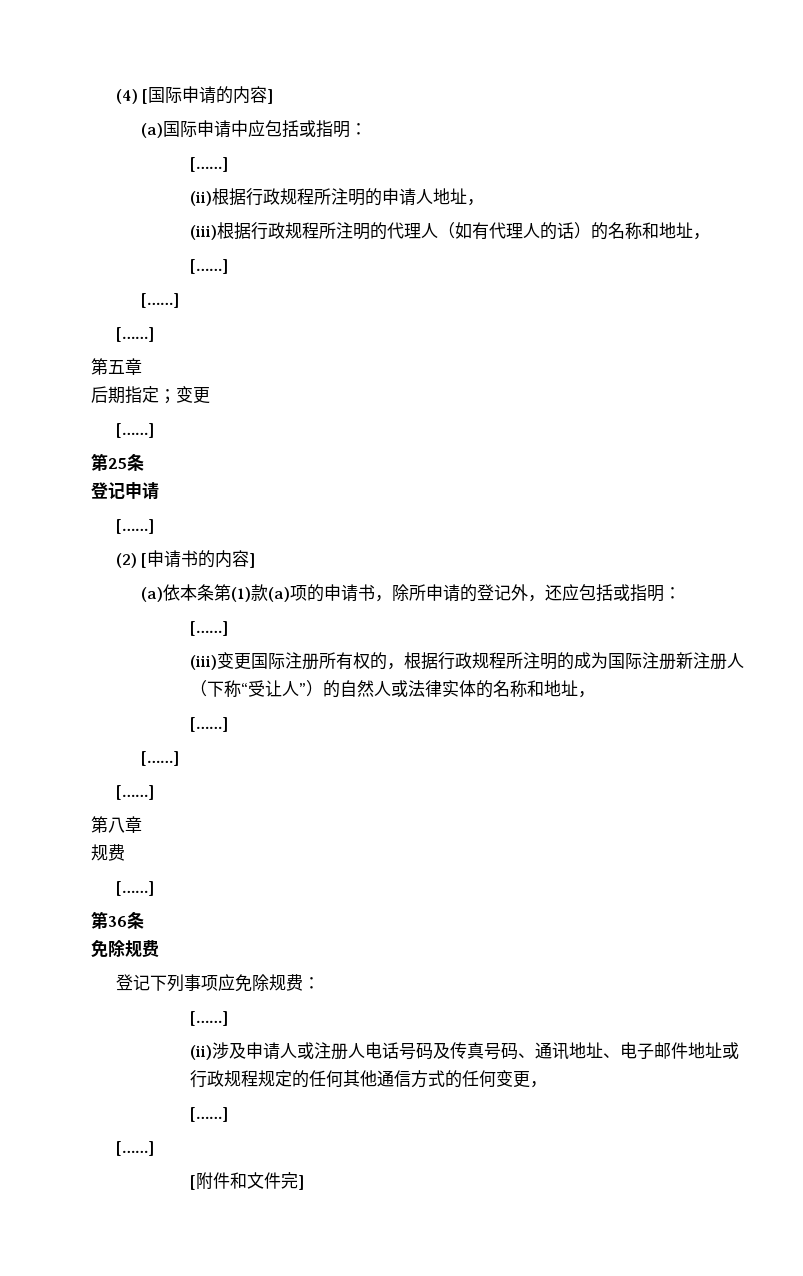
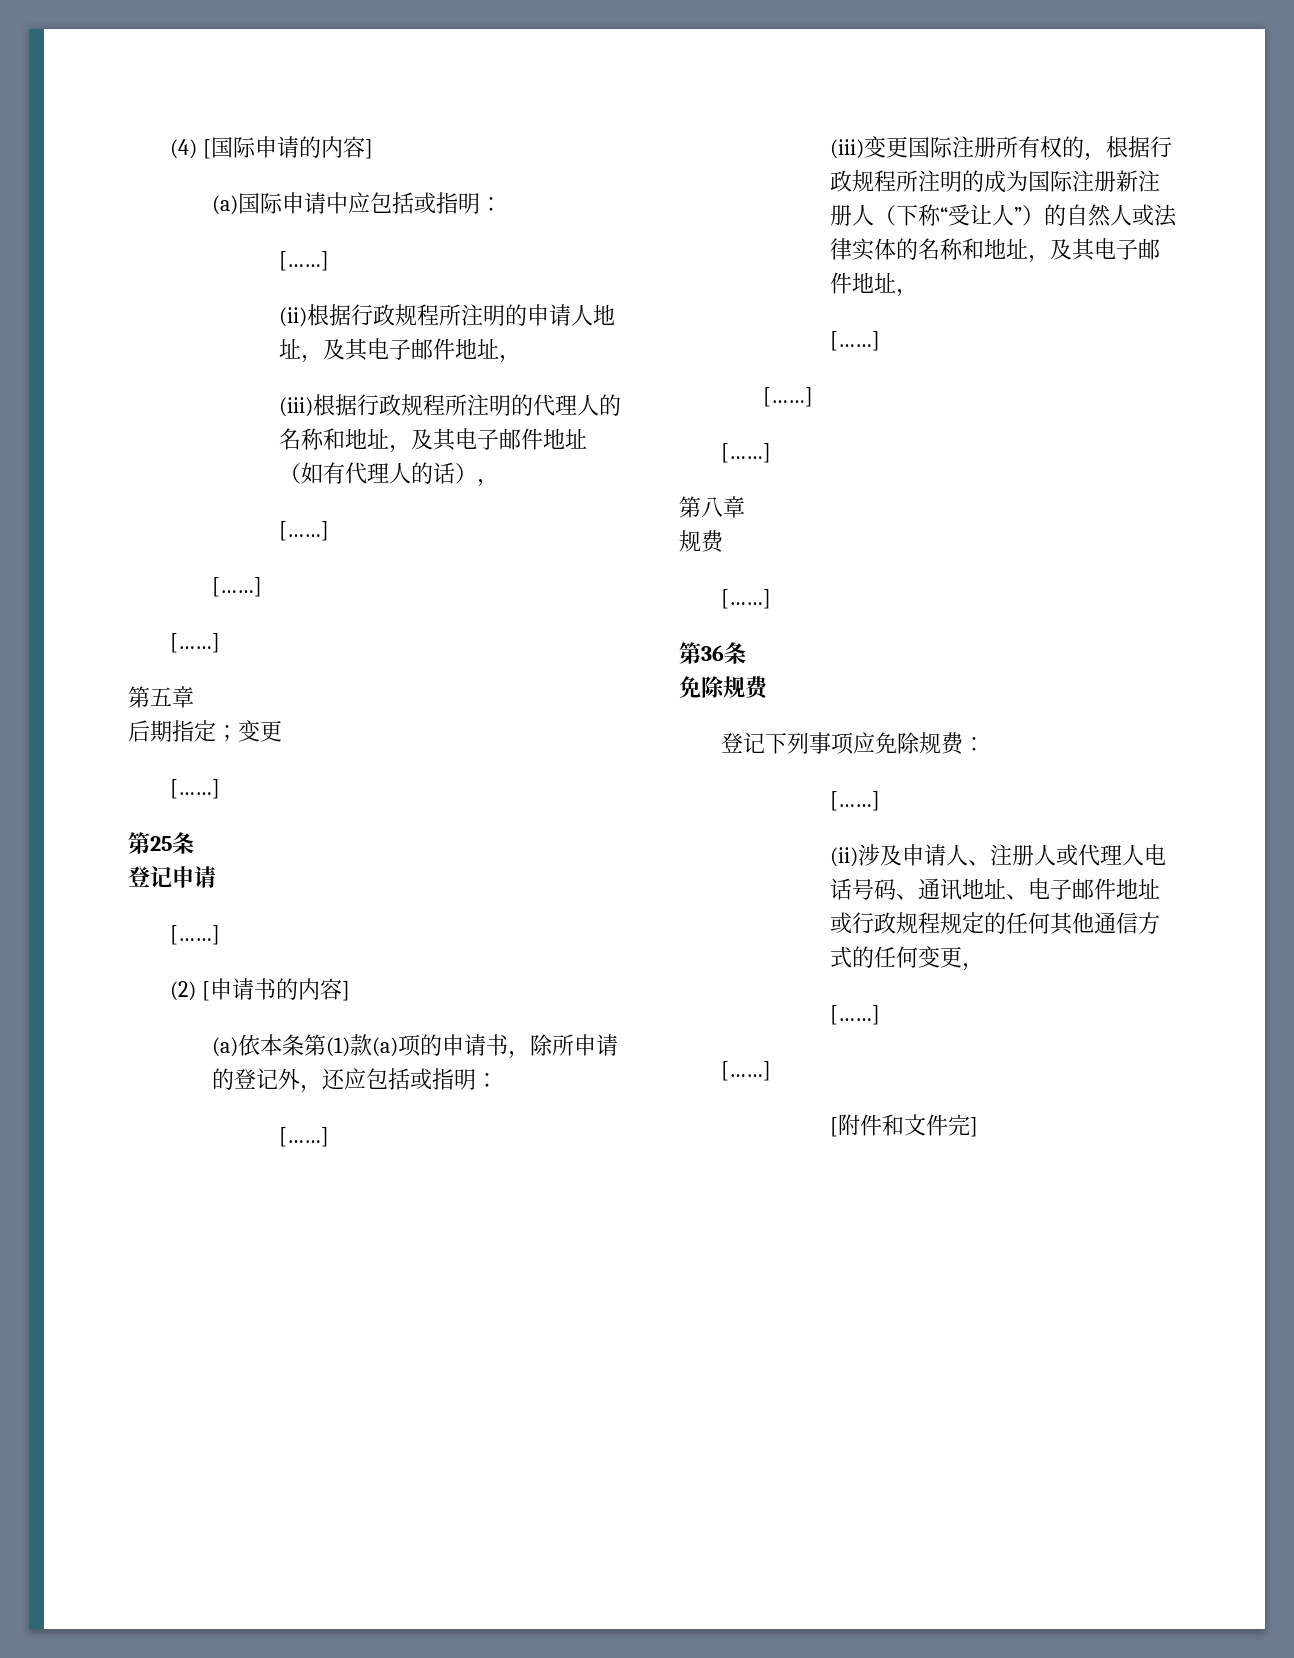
- (ii)根据行政规程所注明的申请人地址，
+ (ii)根据行政规程所注明的申请人地址，及其电子邮件地址，
- (iii)根据行政规程所注明的代理人（如有代理人的话）的名称和地址，
+ (iii)根据行政规程所注明的代理人的名称和地址，及其电子邮件地址（如有代理人的话），
- (iii)变更国际注册所有权的，根据行政规程所注明的成为国际注册新注册人（下称“受让人”）的自然人或法律实体的名称和地址，
+ (iii)变更国际注册所有权的，根据行政规程所注明的成为国际注册新注册人（下称“受让人”）的自然人或法律实体的名称和地址，及其电子邮件地址，
- (ii)涉及申请人或注册人电话号码及传真号码、通讯地址、电子邮件地址或行政规程规定的任何其他通信方式的任何变更，
+ (ii)涉及申请人、注册人或代理人电话号码、通讯地址、电子邮件地址或行政规程规定的任何其他通信方式的任何变更，

